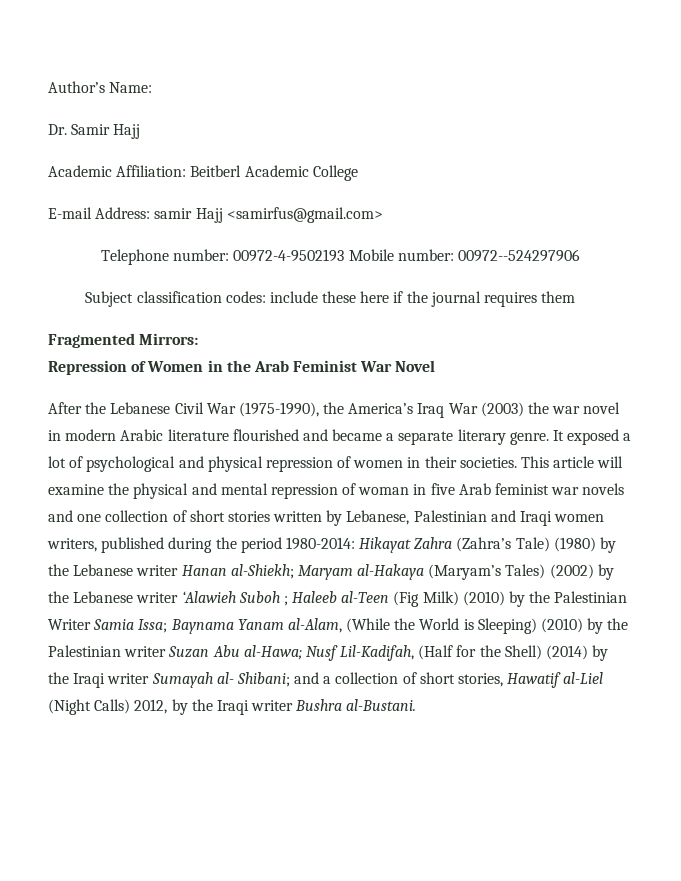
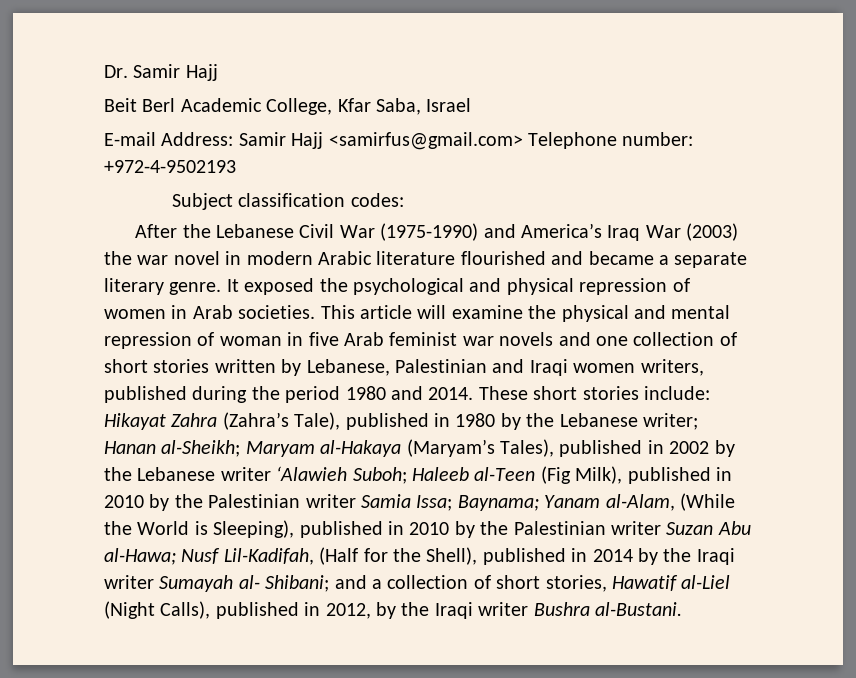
- Author’s Name:
- Academic Affiliation: Beitberl Academic College
+ Beit Berl Academic College, Kfar Saba, Israel
- E-mail Address: samir Hajj <samirfus@gmail.com>
- Telephone number: 00972-4-9502193 Mobile number: 00972--524297906
+ E-mail Address: Samir Hajj <samirfus@gmail.com> Telephone number: +972-4-9502193
- Subject classification codes: include these here if the journal requires them
- Fragmented Mirrors:
- Repression of Women in the Arab Feminist War Novel
+ Subject classification codes:
- After the Lebanese Civil War (1975-1990), the America’s Iraq War (2003) the war novel in modern Arabic literature flourished and became a separate literary genre.
+ After the Lebanese Civil War (1975-1990) and America’s Iraq War (2003) the war novel in modern Arabic literature flourished and became a separate literary genre.
- It exposed a lot of psychological and physical repression of women in their societies.
+ It exposed the psychological and physical repression of women in Arab societies.
- This article will examine the physical and mental repression of woman in five Arab feminist war novels and one collection of short stories written by Lebanese, Palestinian and Iraqi women writers, published during the period 1980-2014: Hikayat Zahra (Zahra’s Tale) (1980) by the Lebanese writer Hanan al-Shiekh; Maryam al-Hakaya (Maryam’s Tales) (2002) by the Lebanese writer ‘Alawieh Suboh ;
+ This article will examine the physical and mental repression of woman in five Arab feminist war novels and one collection of short stories written by Lebanese, Palestinian and Iraqi women writers, published during the period 1980 and 2014. These short stories include: Hikayat Zahra (Zahra’s Tale), published in 1980 by the Lebanese writer; Hanan al-Sheikh; Maryam al-Hakaya (Maryam’s Tales), published in 2002 by the Lebanese writer ‘Alawieh Suboh;
- Haleeb al-Teen (Fig Milk) (2010) by the Palestinian Writer Samia Issa;
+ Haleeb al-Teen (Fig Milk), published in 2010 by the Palestinian writer Samia Issa;
- Baynama Yanam al-Alam, (While the World is Sleeping) (2010) by the Palestinian writer Suzan Abu al-Hawa;
+ Baynama; Yanam al-Alam, (While the World is Sleeping), published in 2010 by the Palestinian writer Suzan Abu al-Hawa;
- Nusf Lil-Kadifah, (Half for the Shell) (2014) by the Iraqi writer Sumayah al- Shibani;
+ Nusf Lil-Kadifah, (Half for the Shell), published in 2014 by the Iraqi writer Sumayah al- Shibani;
- and a collection of short stories, Hawatif al-Liel (Night Calls) 2012, by the Iraqi writer Bushra al-Bustani.
+ and a collection of short stories, Hawatif al-Liel (Night Calls), published in 2012, by the Iraqi writer Bushra al-Bustani.

